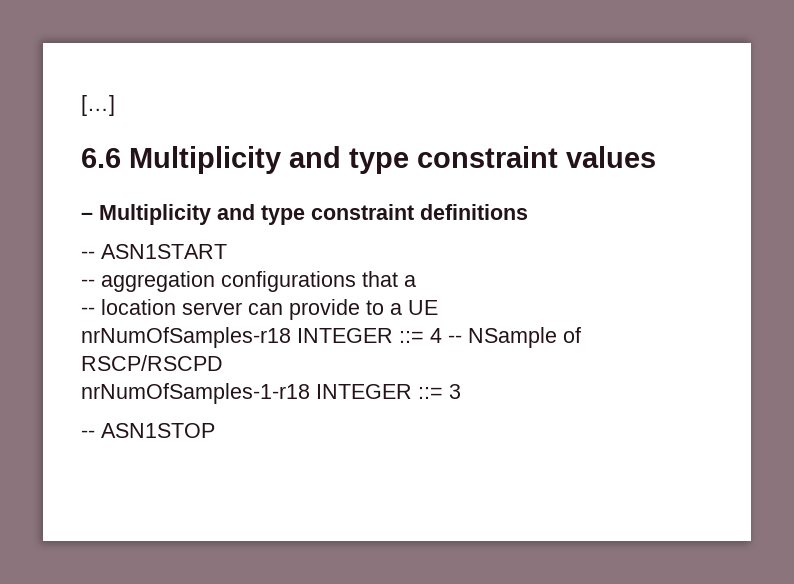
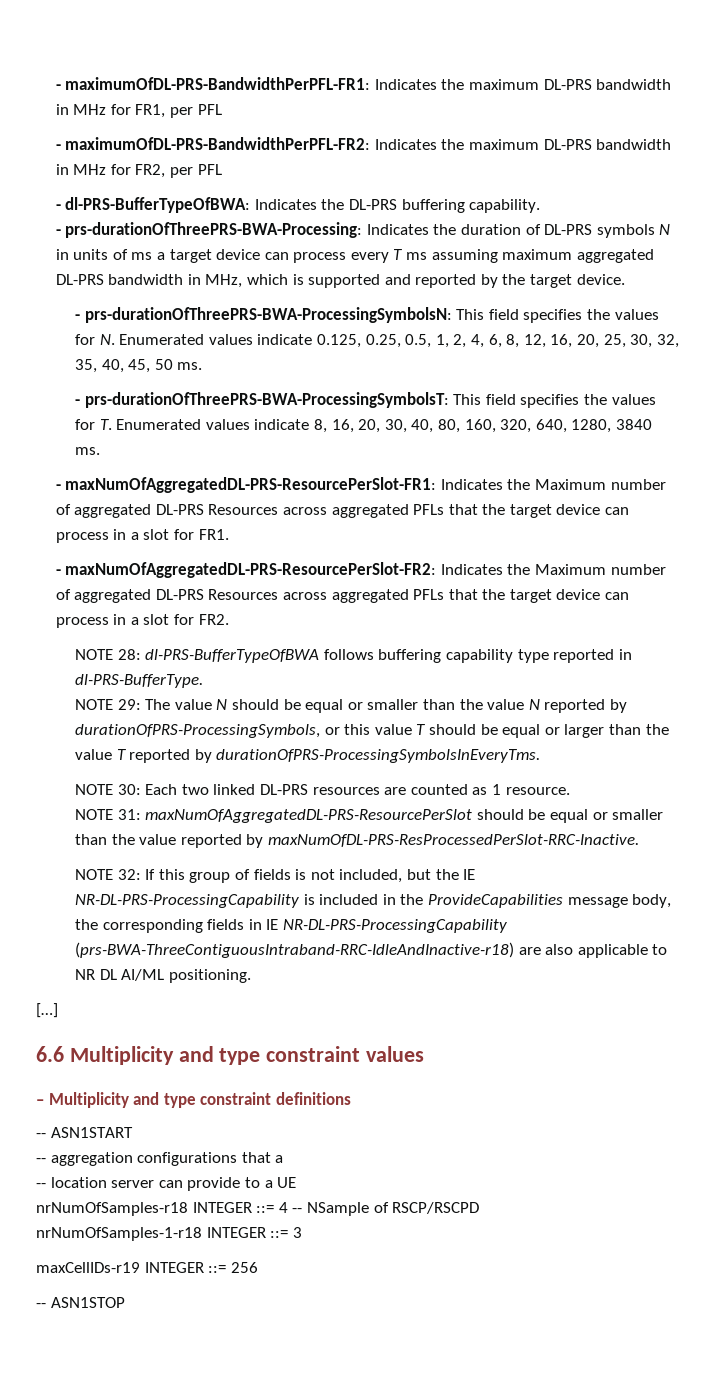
+ - maximumOfDL-PRS-BandwidthPerPFL-FR1: Indicates the maximum DL-PRS bandwidth in MHz for FR1, per PFL
+ - maximumOfDL-PRS-BandwidthPerPFL-FR2: Indicates the maximum DL-PRS bandwidth in MHz for FR2, per PFL
+ - dl-PRS-BufferTypeOfBWA: Indicates the DL-PRS buffering capability.
+ - prs-durationOfThreePRS-BWA-Processing: Indicates the duration of DL-PRS symbols N in units of ms a target device can process every T ms assuming maximum aggregated DL-PRS bandwidth in MHz, which is supported and reported by the target device.
+ - prs-durationOfThreePRS-BWA-ProcessingSymbolsN: This field specifies the values for N. Enumerated values indicate 0.125, 0.25, 0.5, 1, 2, 4, 6, 8, 12, 16, 20, 25, 30, 32, 35, 40, 45, 50 ms.
+ - prs-durationOfThreePRS-BWA-ProcessingSymbolsT: This field specifies the values for T. Enumerated values indicate 8, 16, 20, 30, 40, 80, 160, 320, 640, 1280, 3840 ms.
+ - maxNumOfAggregatedDL-PRS-ResourcePerSlot-FR1: Indicates the Maximum number of aggregated DL-PRS Resources across aggregated PFLs that the target device can process in a slot for FR1.
+ - maxNumOfAggregatedDL-PRS-ResourcePerSlot-FR2: Indicates the Maximum number of aggregated DL-PRS Resources across aggregated PFLs that the target device can process in a slot for FR2.
+ NOTE 28: dl-PRS-BufferTypeOfBWA follows buffering capability type reported in dl-PRS-BufferType.
+ NOTE 29: The value N should be equal or smaller than the value N reported by durationOfPRS-ProcessingSymbols, or this value T should be equal or larger than the value T reported by durationOfPRS-ProcessingSymbolsInEveryTms.
+ NOTE 30: Each two linked DL-PRS resources are counted as 1 resource.
+ NOTE 31: maxNumOfAggregatedDL-PRS-ResourcePerSlot should be equal or smaller than the value reported by maxNumOfDL-PRS-ResProcessedPerSlot-RRC-Inactive.
+ NOTE 32: If this group of fields is not included, but the IE NR-DL-PRS-ProcessingCapability is included in the ProvideCapabilities message body, the corresponding fields in IE NR-DL-PRS-ProcessingCapability (prs-BWA-ThreeContiguousIntraband-RRC-IdleAndInactive-r18) are also applicable to NR DL AI/ML positioning.
+ maxCellIDs-r19 INTEGER ::= 256

